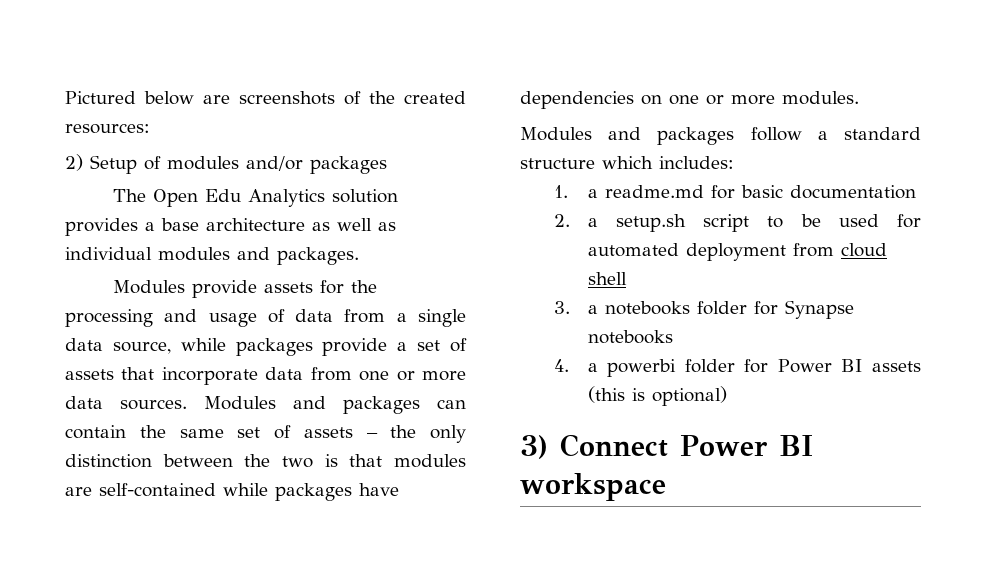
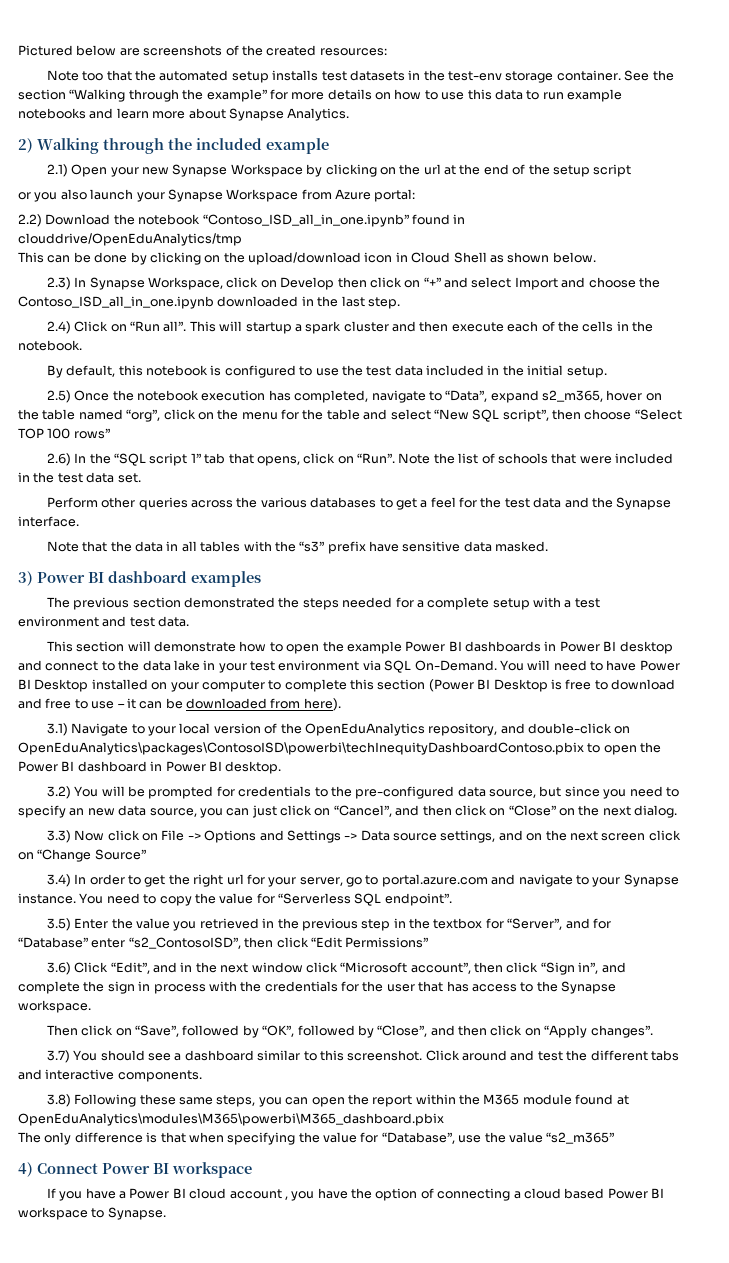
- 2) Setup of modules and/or packages
- The Open Edu Analytics solution provides a base architecture as well as individual modules and packages.
- Modules provide assets for the processing and usage of data from a single data source, while packages provide a set of assets that incorporate data from one or more data sources. Modules and packages can contain the same set of assets – the only distinction between the two is that modules are self-contained while packages have dependencies on one or more modules.
- Modules and packages follow a standard structure which includes:
- 1. a readme.md for basic documentation
- 2. a setup.sh script to be used for automated deployment from cloud shell
- 3. a notebooks folder for Synapse notebooks
- 4. a powerbi folder for Power BI assets (this is optional)
- 3) Connect Power BI workspace
+ Note too that the automated setup installs test datasets in the test-env storage container. See the section “Walking through the example” for more details on how to use this data to run example notebooks and learn more about Synapse Analytics.
+ 2) Walking through the included example
+ 2.1) Open your new Synapse Workspace by clicking on the url at the end of the setup script
+ or you also launch your Synapse Workspace from Azure portal:
+ 2.2) Download the notebook “Contoso_ISD_all_in_one.ipynb” found in clouddrive/OpenEduAnalytics/tmp
+ This can be done by clicking on the upload/download icon in Cloud Shell as shown below.
+ 2.3) In Synapse Workspace, click on Develop then click on “+” and select Import and choose the Contoso_ISD_all_in_one.ipynb downloaded in the last step.
+ 2.4) Click on “Run all”. This will startup a spark cluster and then execute each of the cells in the notebook.
+ By default, this notebook is configured to use the test data included in the initial setup.
+ 2.5) Once the notebook execution has completed, navigate to “Data”, expand s2_m365, hover on the table named “org”, click on the menu for the table and select “New SQL script”, then choose “Select TOP 100 rows”
+ 2.6) In the “SQL script 1” tab that opens, click on “Run”. Note the list of schools that were included in the test data set.
+ Perform other queries across the various databases to get a feel for the test data and the Synapse interface.
+ Note that the data in all tables with the “s3” prefix have sensitive data masked.
+ 3) Power BI dashboard examples
+ The previous section demonstrated the steps needed for a complete setup with a test environment and test data.
+ This section will demonstrate how to open the example Power BI dashboards in Power BI desktop and connect to the data lake in your test environment via SQL On-Demand. You will need to have Power BI Desktop installed on your computer to complete this section (Power BI Desktop is free to download and free to use – it can be downloaded from here).
+ 3.1) Navigate to your local version of the OpenEduAnalytics repository, and double-click on OpenEduAnalytics\packages\ContosoISD\powerbi\techInequityDashboardContoso.pbix to open the Power BI dashboard in Power BI desktop.
+ 3.2) You will be prompted for credentials to the pre-configured data source, but since you need to specify an new data source, you can just click on “Cancel”, and then click on “Close” on the next dialog.
+ 3.3) Now click on File -> Options and Settings -> Data source settings, and on the next screen click on “Change Source”
+ 3.4) In order to get the right url for your server, go to portal.azure.com and navigate to your Synapse instance. You need to copy the value for “Serverless SQL endpoint”.
+ 3.5) Enter the value you retrieved in the previous step in the textbox for “Server”, and for “Database” enter “s2_ContosoISD”, then click “Edit Permissions”
+ 3.6) Click “Edit”, and in the next window click “Microsoft account”, then click “Sign in”, and complete the sign in process with the credentials for the user that has access to the Synapse workspace.
+ Then click on “Save”, followed by “OK”, followed by “Close”, and then click on “Apply changes”.
+ 3.7) You should see a dashboard similar to this screenshot. Click around and test the different tabs and interactive components.
+ 3.8) Following these same steps, you can open the report within the M365 module found at OpenEduAnalytics\modules\M365\powerbi\M365_dashboard.pbix
+ The only difference is that when specifying the value for “Database”, use the value “s2_m365”
+ 4) Connect Power BI workspace
+ If you have a Power BI cloud account , you have the option of connecting a cloud based Power BI workspace to Synapse.

